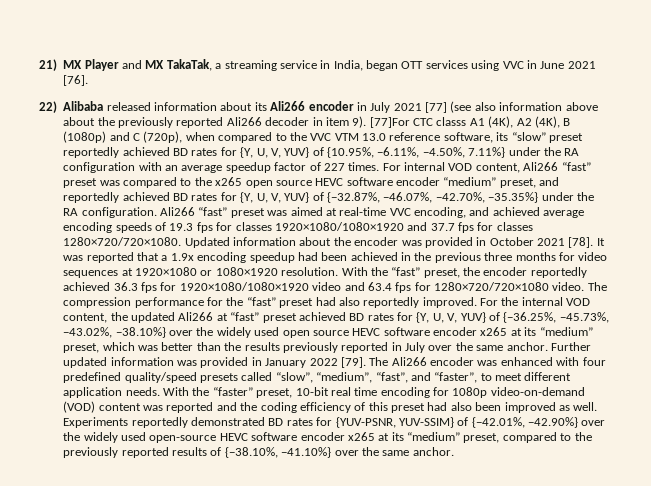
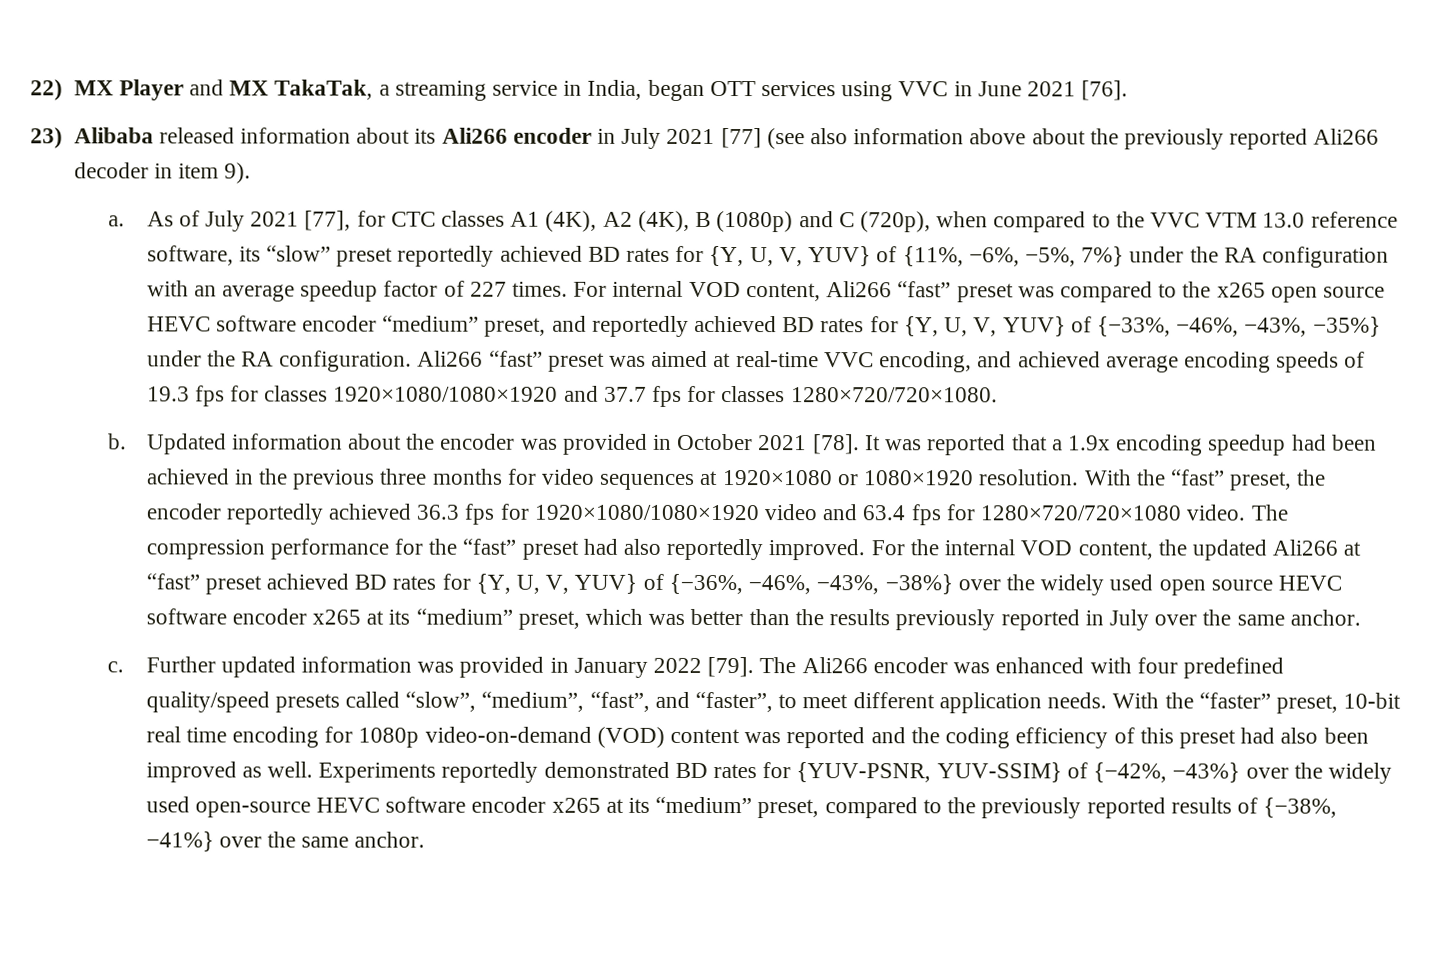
- 21) MX Player and MX TakaTak, a streaming service in India, began OTT services using VVC in June 2021 [76].
+ 22) MX Player and MX TakaTak, a streaming service in India, began OTT services using VVC in June 2021 [76].
- 22) Alibaba released information about its Ali266 encoder in July 2021 [77] (see also information above about the previously reported Ali266 decoder in item 9). [77]For CTC classs A1 (4K), A2 (4K), B (1080p) and C (720p), when compared to the VVC VTM 13.0 reference software, its “slow” preset reportedly achieved BD rates for {Y, U, V, YUV} of {10.95%, −6.11%, −4.50%, 7.11%} under the RA configuration with an average speedup factor of 227 times.
+ 23) Alibaba released information about its Ali266 encoder in July 2021 [77] (see also information above about the previously reported Ali266 decoder in item 9).
+ a. As of July 2021 [77], for CTC classes A1 (4K), A2 (4K), B (1080p) and C (720p), when compared to the VVC VTM 13.0 reference software, its “slow” preset reportedly achieved BD rates for {Y, U, V, YUV} of {11%, −6%, −5%, 7%} under the RA configuration with an average speedup factor of 227 times.
- For internal VOD content, Ali266 “fast” preset was compared to the x265 open source HEVC software encoder “medium” preset, and reportedly achieved BD rates for {Y, U, V, YUV} of {−32.87%, −46.07%, −42.70%, −35.35%} under the RA configuration.
+ For internal VOD content, Ali266 “fast” preset was compared to the x265 open source HEVC software encoder “medium” preset, and reportedly achieved BD rates for {Y, U, V, YUV} of {−33%, −46%, −43%, −35%} under the RA configuration.
- Ali266 “fast” preset was aimed at real-time VVC encoding, and achieved average encoding speeds of 19.3 fps for classes 1920×1080/1080×1920 and 37.7 fps for classes 1280×720/720×1080. Updated information about the encoder was provided in October 2021 [78].
+ Ali266 “fast” preset was aimed at real-time VVC encoding, and achieved average encoding speeds of 19.3 fps for classes 1920×1080/1080×1920 and 37.7 fps for classes 1280×720/720×1080.
+ b. Updated information about the encoder was provided in October 2021 [78].
- For the internal VOD content, the updated Ali266 at “fast” preset achieved BD rates for {Y, U, V, YUV} of {−36.25%, −45.73%, −43.02%, −38.10%} over the widely used open source HEVC software encoder x265 at its “medium” preset, which was better than the results previously reported in July over the same anchor.
+ For the internal VOD content, the updated Ali266 at “fast” preset achieved BD rates for {Y, U, V, YUV} of {−36%, −46%, −43%, −38%} over the widely used open source HEVC software encoder x265 at its “medium” preset, which was better than the results previously reported in July over the same anchor.
+ c.
- Experiments reportedly demonstrated BD rates for {YUV-PSNR, YUV-SSIM} of {−42.01%, −42.90%} over the widely used open-source HEVC software encoder x265 at its “medium” preset, compared to the previously reported results of {−38.10%, −41.10%} over the same anchor.
+ Experiments reportedly demonstrated BD rates for {YUV-PSNR, YUV-SSIM} of {−42%, −43%} over the widely used open-source HEVC software encoder x265 at its “medium” preset, compared to the previously reported results of {−38%, −41%} over the same anchor.

